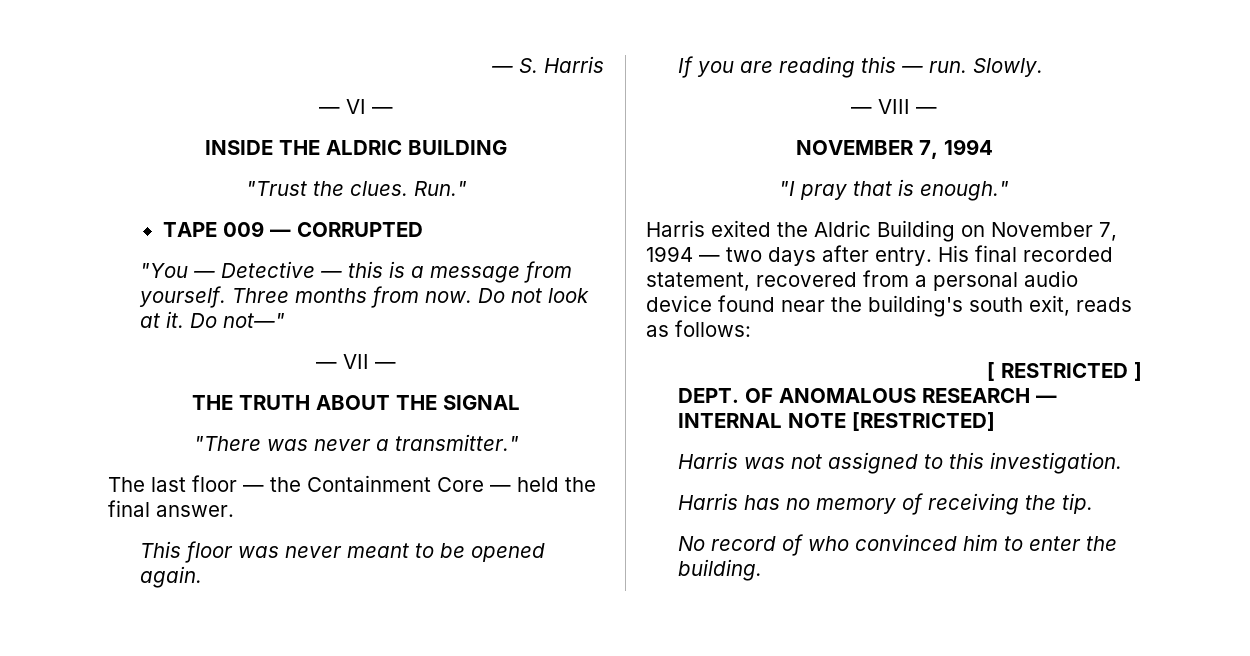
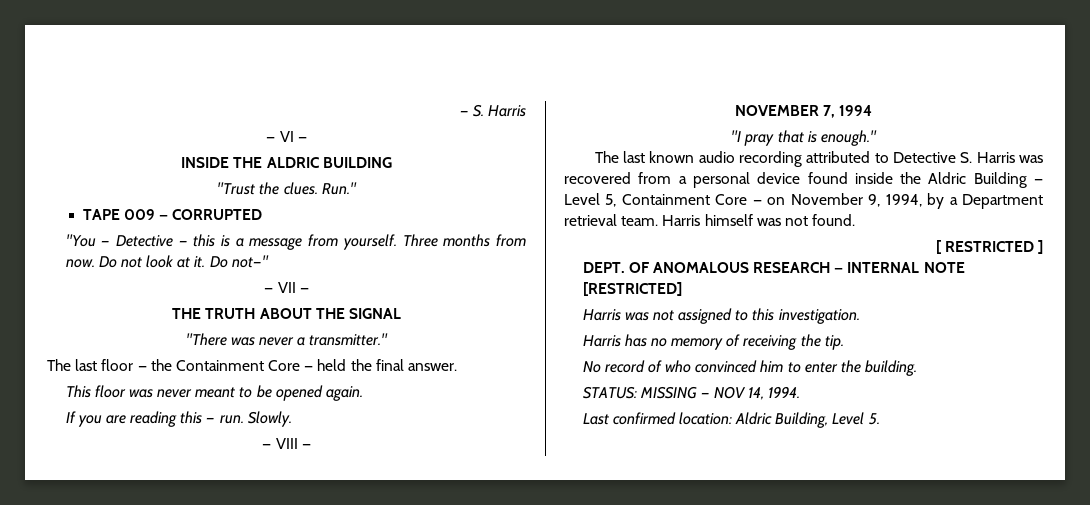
- Harris exited the Aldric Building on November 7, 1994 — two days after entry. His final recorded statement, recovered from a personal audio device found near the building's south exit, reads as follows:
+ The last known audio recording attributed to Detective S. Harris was recovered from a personal device found inside the Aldric Building — Level 5, Containment Core — on November 9, 1994, by a Department retrieval team. Harris himself was not found.
+ STATUS: MISSING — NOV 14, 1994.
+ Last confirmed location: Aldric Building, Level 5.

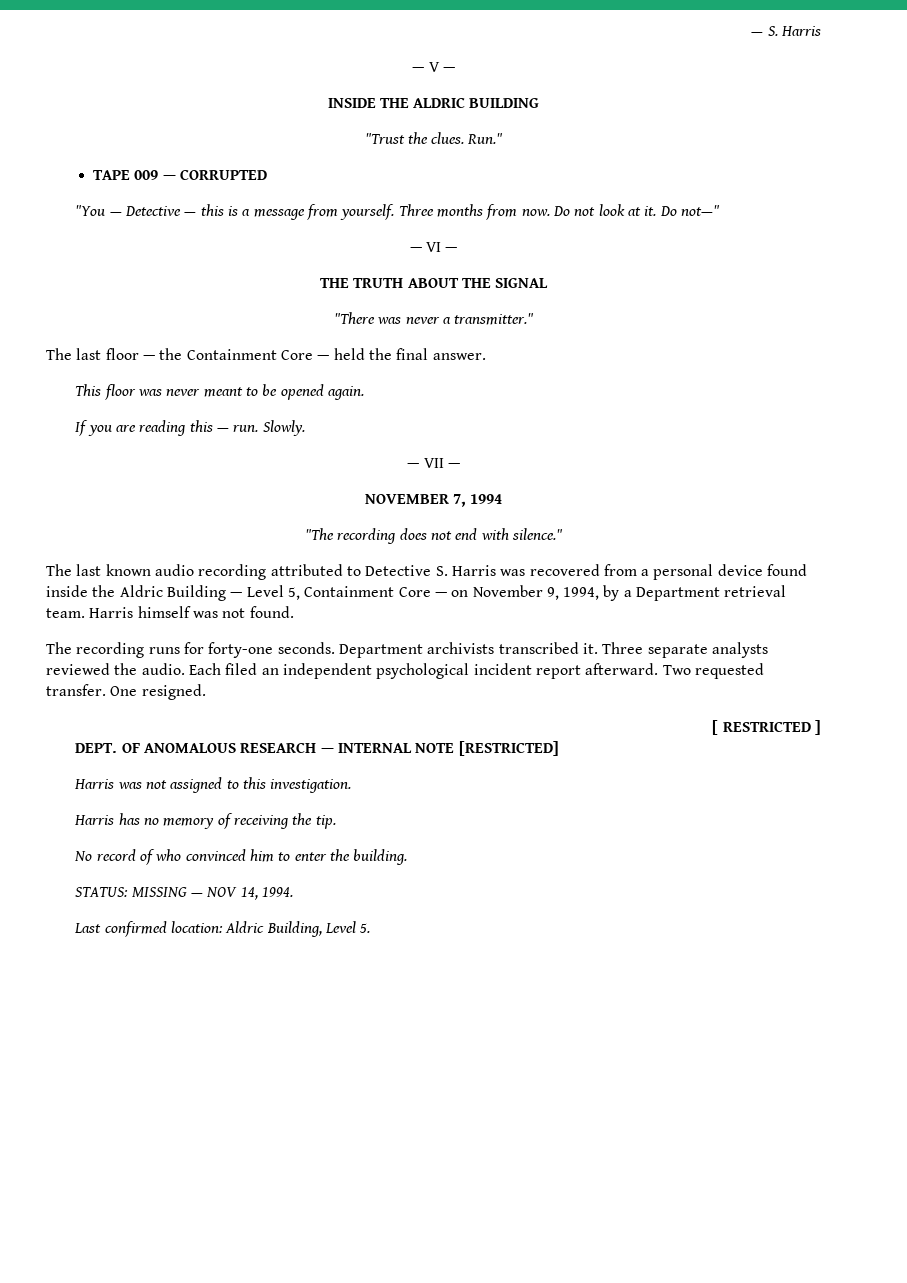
- — VI —
+ — V —
- — VII —
+ — VI —
- — VIII —
+ — VII —
- "I pray that is enough."
+ "The recording does not end with silence."
+ The recording runs for forty-one seconds. Department archivists transcribed it. Three separate analysts reviewed the audio. Each filed an independent psychological incident report afterward. Two requested transfer. One resigned.

